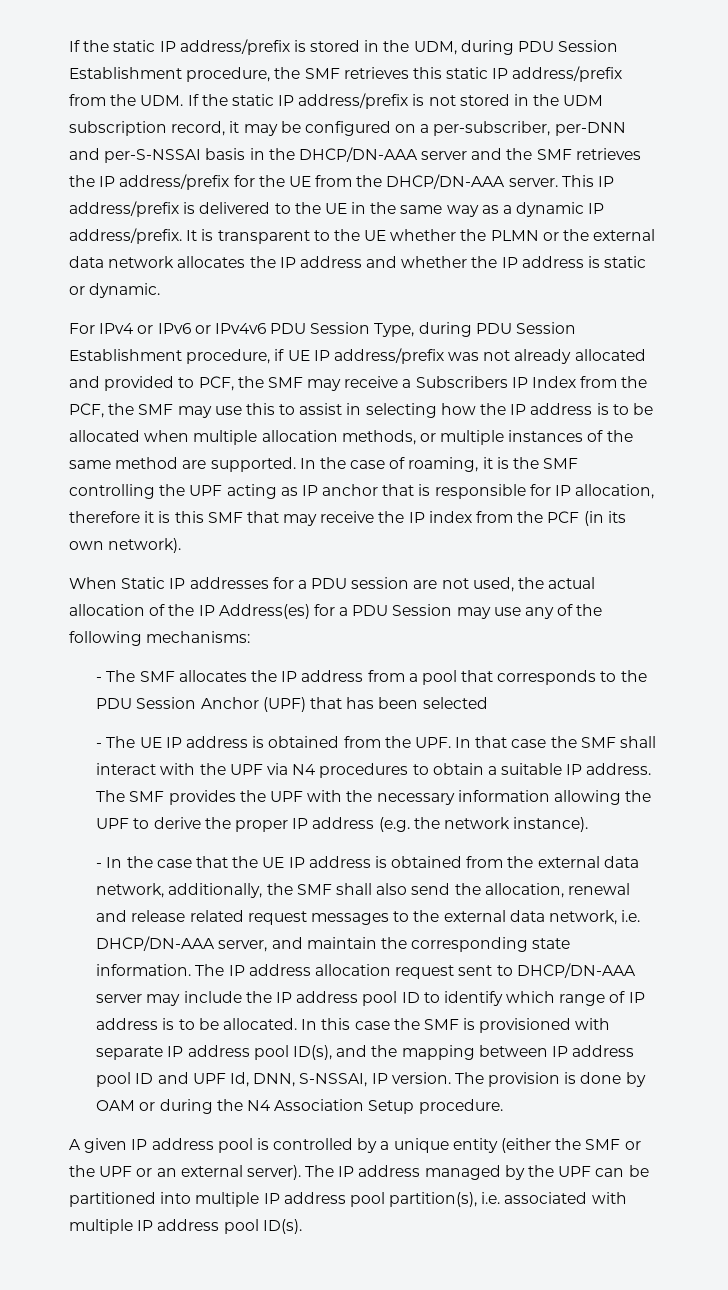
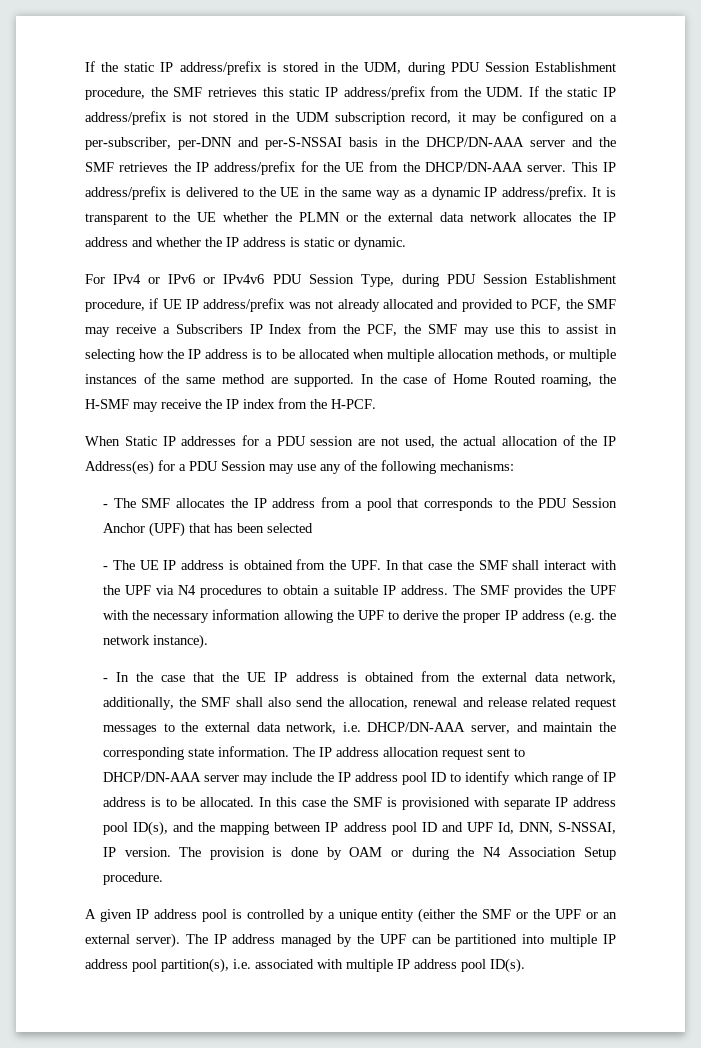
- In the case of roaming, it is the SMF controlling the UPF acting as IP anchor that is responsible for IP allocation, therefore it is this SMF that may receive the IP index from the PCF (in its own network).
+ In the case of Home Routed roaming, the H-SMF may receive the IP index from the H-PCF.

